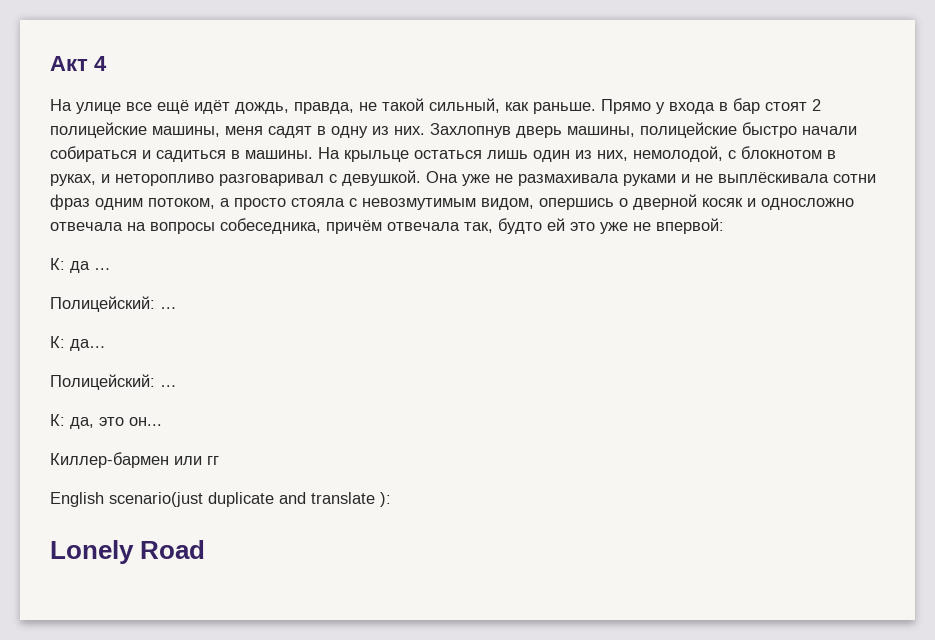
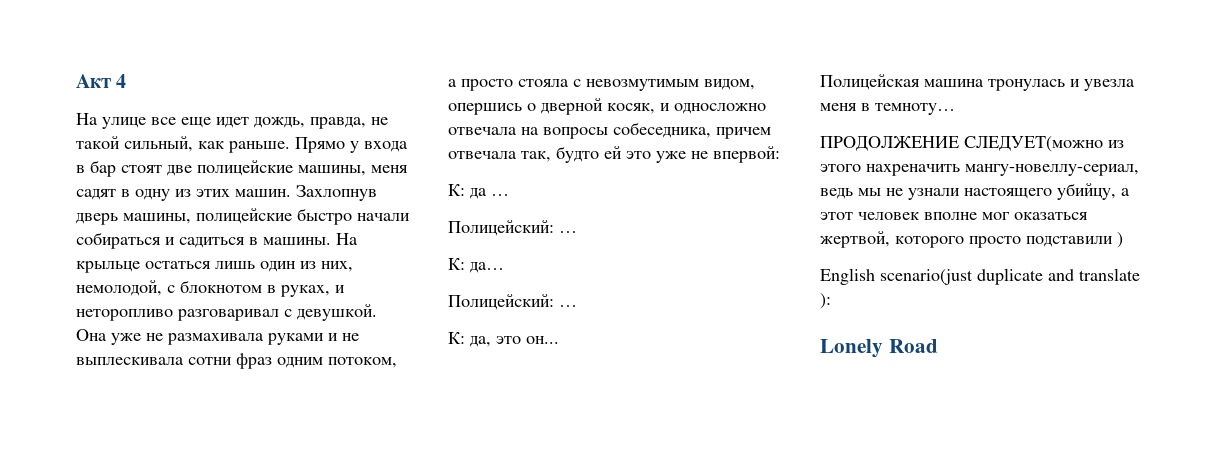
- На улице все ещё идёт дождь, правда, не такой сильный, как раньше.
+ На улице все еще идет дождь, правда, не такой сильный, как раньше.
- Прямо у входа в бар стоят 2 полицейские машины, меня садят в одну из них.
+ Прямо у входа в бар стоят две полицейские машины, меня садят в одну из этих машин.
- Она уже не размахивала руками и не выплёскивала сотни фраз одним потоком, а просто стояла с невозмутимым видом, опершись о дверной косяк и односложно отвечала на вопросы собеседника, причём отвечала так, будто ей это уже не впервой:
+ Она уже не размахивала руками и не выплескивала сотни фраз одним потоком, а просто стояла с невозмутимым видом, опершись о дверной косяк, и односложно отвечала на вопросы собеседника, причем отвечала так, будто ей это уже не впервой:
- Киллер-бармен или гг
+ Полицейская машина тронулась и увезла меня в темноту…
+ ПРОДОЛЖЕНИЕ СЛЕДУЕТ(можно из этого нахреначить мангу-новеллу-сериал, ведь мы не узнали настоящего убийцу, а этот человек вполне мог оказаться жертвой, которого просто подставили )

